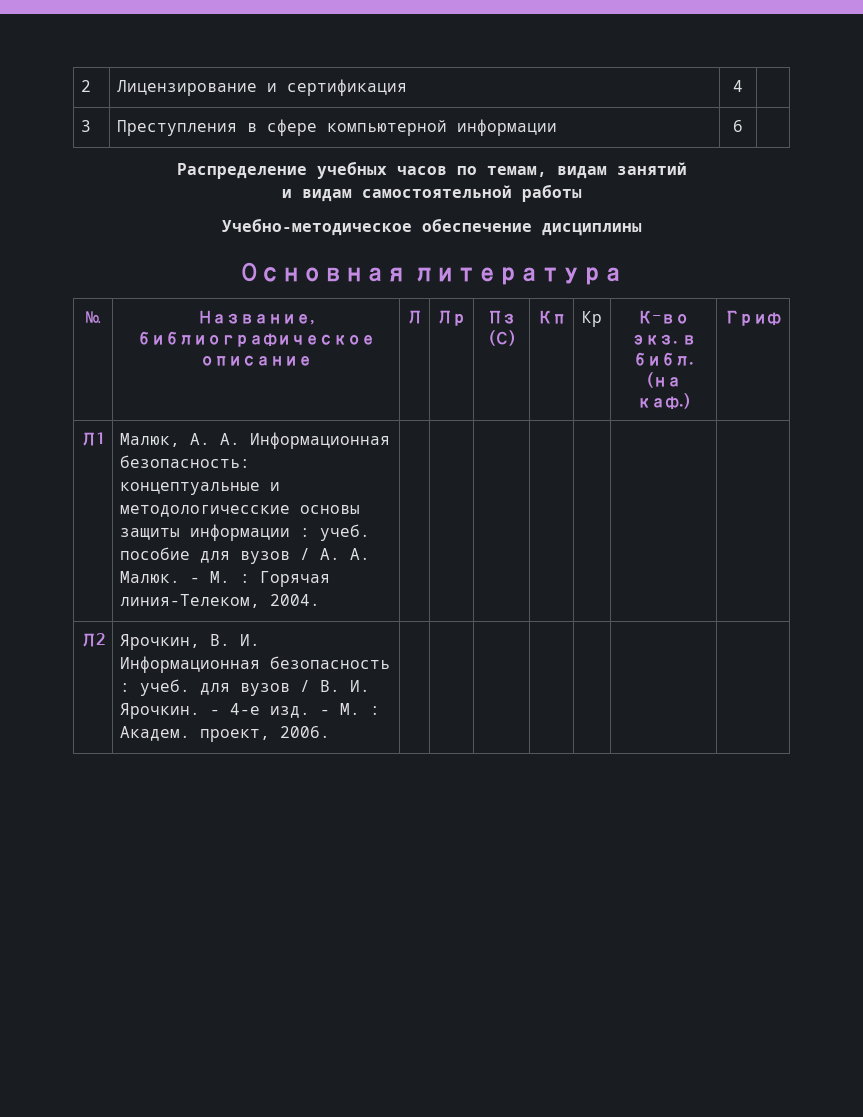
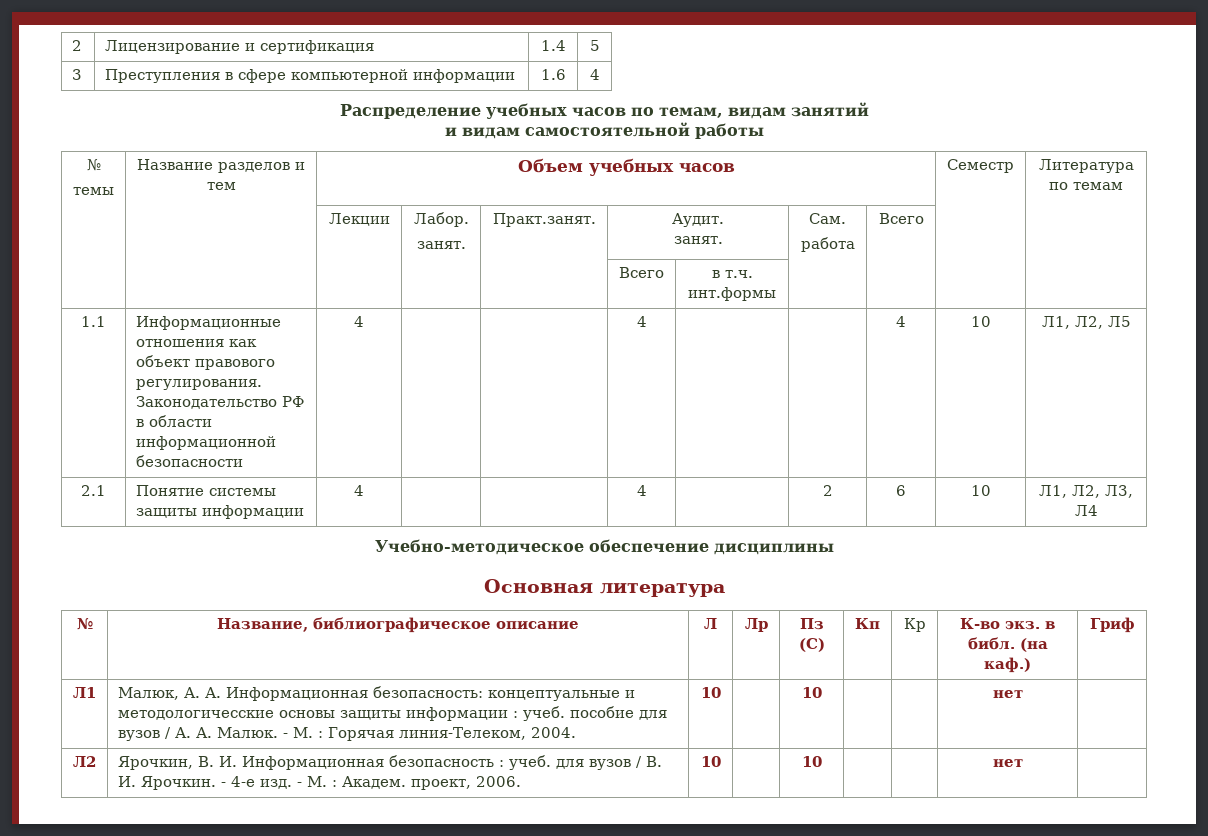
- 2 | Лицензирование и сертификация | 4 |
+ 2 | Лицензирование и сертификация | 1.4 | 5
- 3 | Преступления в сфере компьютерной информации | 6 |
+ 3 | Преступления в сфере компьютерной информации | 1.6 | 4
  и видам самостоятельной работы
+ №
+ темы | Название разделов и тем | Объем учебных часов | Семестр | Литература по темам
+ | | Лекции | Лабор.
+ занят. | Практ.занят. | Аудит.
+ занят. | Сам.
+ работа | Всего | |
+ | | | | | Всего | в т.ч. инт.формы | | | |
+ 1.1 | Информационные отношения как объект правового регулирования. Законодательство РФ в области информационной безопасности | 4 | | | 4 | | | 4 | 10 | Л1, Л2, Л5
+ 2.1 | Понятие системы защиты информации | 4 | | | 4 | | 2 | 6 | 10 | Л1, Л2, Л3, Л4
- Л1 | Малюк, А. А. Информационная безопасность: концептуальные и методологичесские основы защиты информации : учеб. пособие для вузов / А. А. Малюк. - М. : Горячая линия-Телеком, 2004. | | | | | | |
+ Л1 | Малюк, А. А. Информационная безопасность: концептуальные и методологичесские основы защиты информации : учеб. пособие для вузов / А. А. Малюк. - М. : Горячая линия-Телеком, 2004. | 10 | | 10 | | | нет |
- Л2 | Ярочкин, В. И. Информационная безопасность : учеб. для вузов / В. И. Ярочкин. - 4-е изд. - М. : Академ. проект, 2006. | | | | | | |
+ Л2 | Ярочкин, В. И. Информационная безопасность : учеб. для вузов / В. И. Ярочкин. - 4-е изд. - М. : Академ. проект, 2006. | 10 | | 10 | | | нет |

